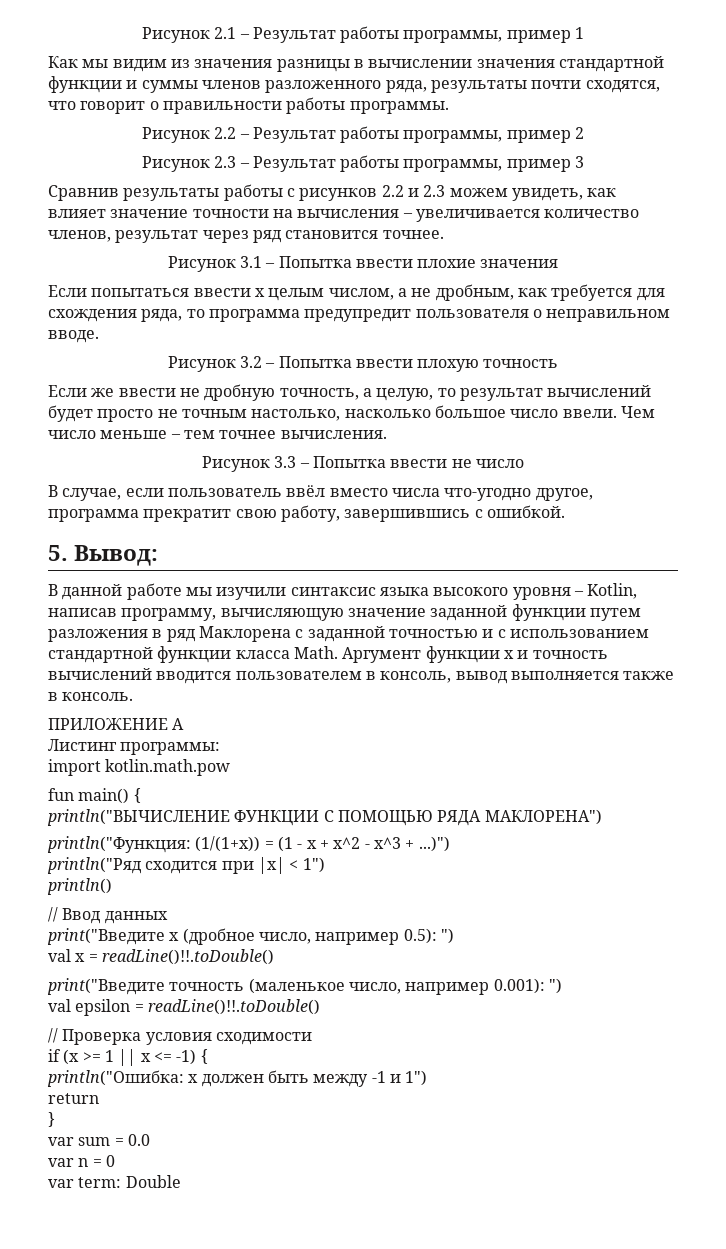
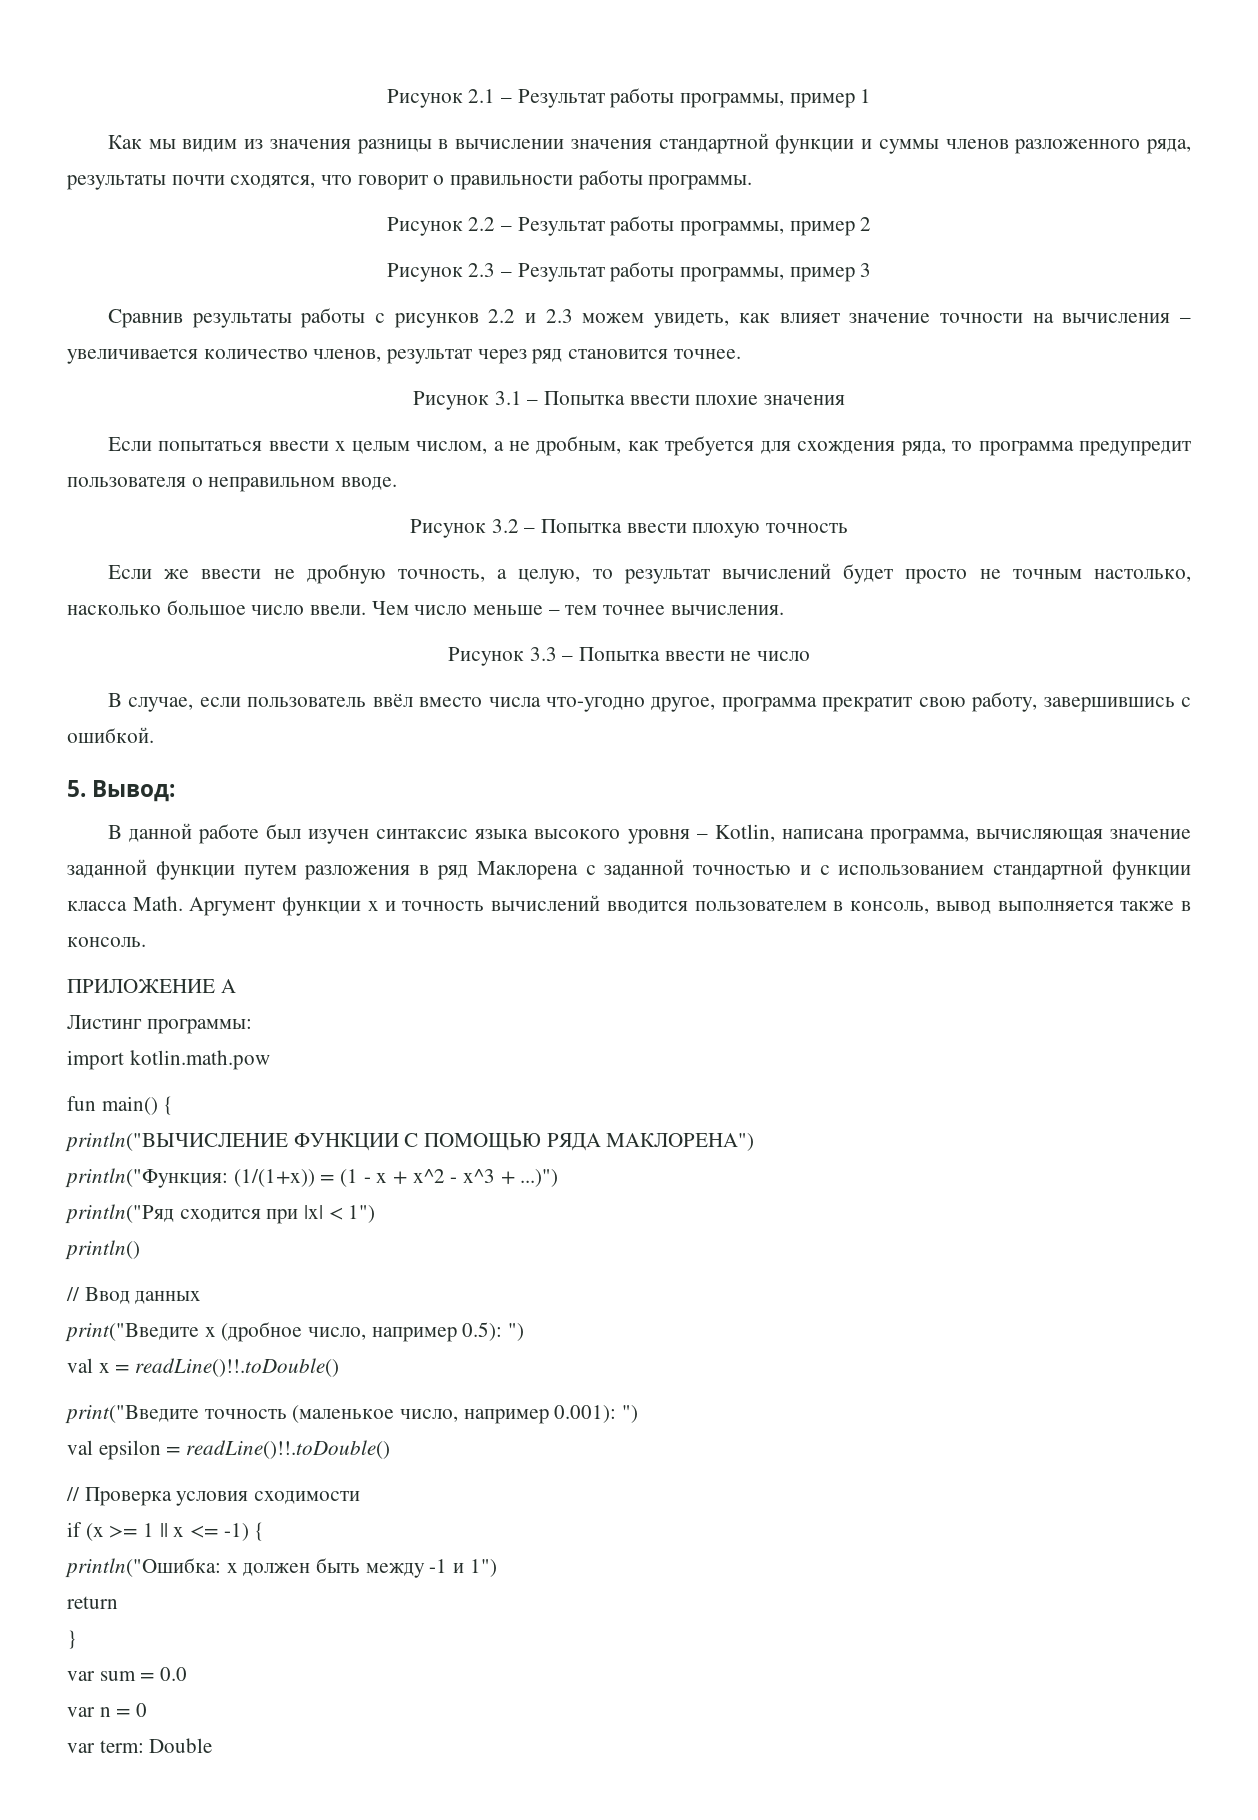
- В данной работе мы изучили синтаксис языка высокого уровня – Kotlin, написав программу, вычисляющую значение заданной функции путем разложения в ряд Маклорена с заданной точностью и с использованием стандартной функции класса Math.
+ В данной работе был изучен синтаксис языка высокого уровня – Kotlin, написана программа, вычисляющая значение заданной функции путем разложения в ряд Маклорена с заданной точностью и с использованием стандартной функции класса Math.

